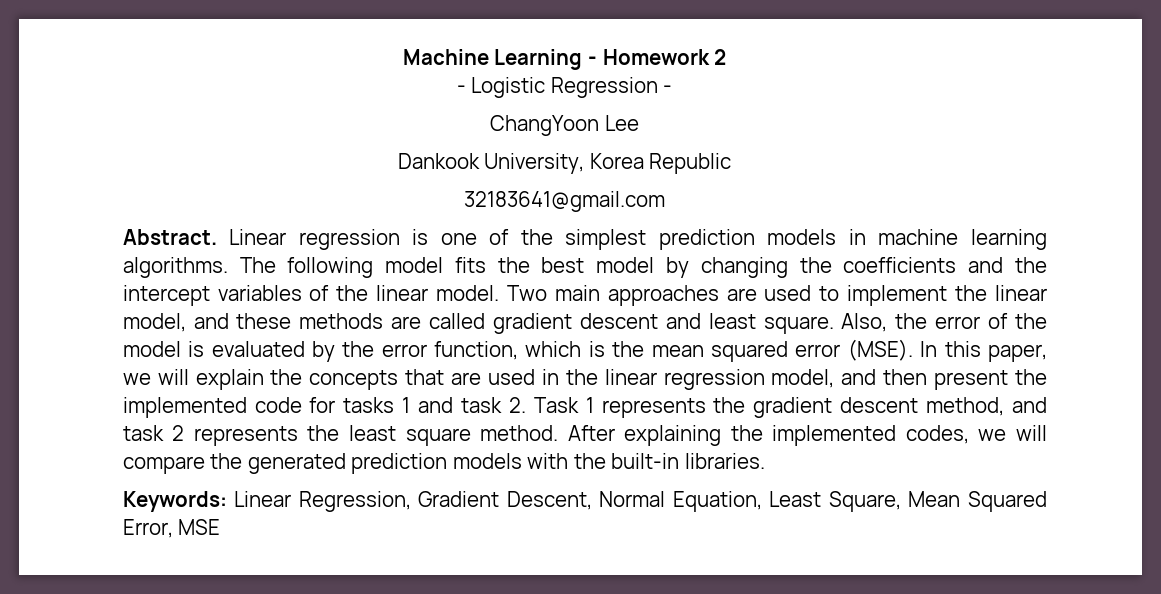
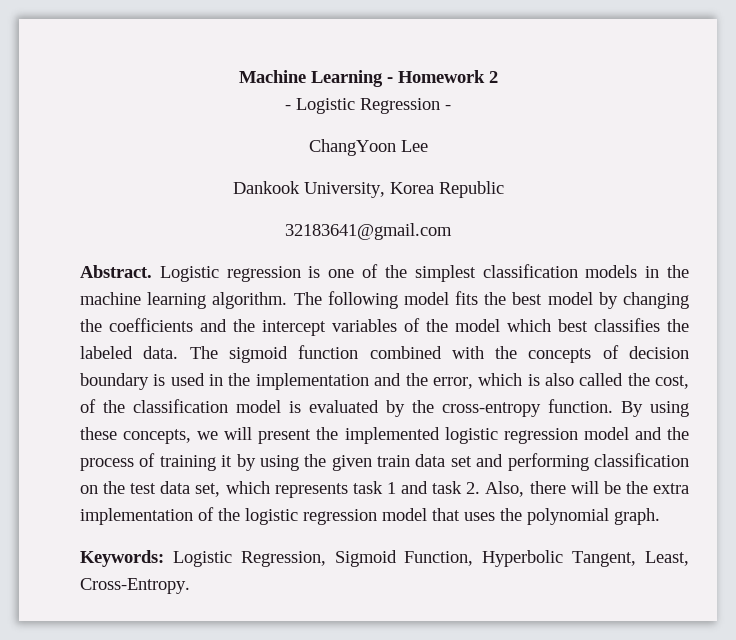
- Linear regression is one of the simplest prediction models in machine learning algorithms.
+ Logistic regression is one of the simplest classification models in the machine learning algorithm.
- The following model fits the best model by changing the coefficients and the intercept variables of the linear model. Two main approaches are used to implement the linear model, and these methods are called gradient descent and least square. Also, the error of the model is evaluated by the error function, which is the mean squared error (MSE). In this paper, we will explain the concepts that are used in the linear regression model, and then present the implemented code for tasks 1 and task 2. Task 1 represents the gradient descent method, and task 2 represents the least square method. After explaining the implemented codes, we will compare the generated prediction models with the built-in libraries.
- Keywords: Linear Regression, Gradient Descent, Normal Equation, Least Square, Mean Squared Error, MSE
+ The following model fits the best model by changing the coefficients and the intercept variables of the model which best classifies the labeled data. The sigmoid function combined with the concepts of decision boundary is used in the implementation and the error, which is also called the cost, of the classification model is evaluated by the cross-entropy function. By using these concepts, we will present the implemented logistic regression model and the process of training it by using the given train data set and performing classification on the test data set, which represents task 1 and task 2. Also, there will be the extra implementation of the logistic regression model that uses the polynomial graph.
+ Keywords: Logistic Regression, Sigmoid Function, Hyperbolic Tangent, Least, Cross-Entropy.

